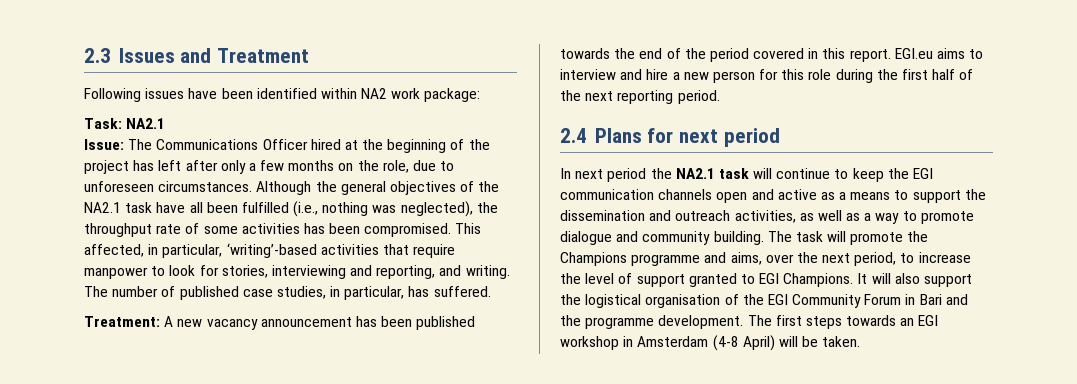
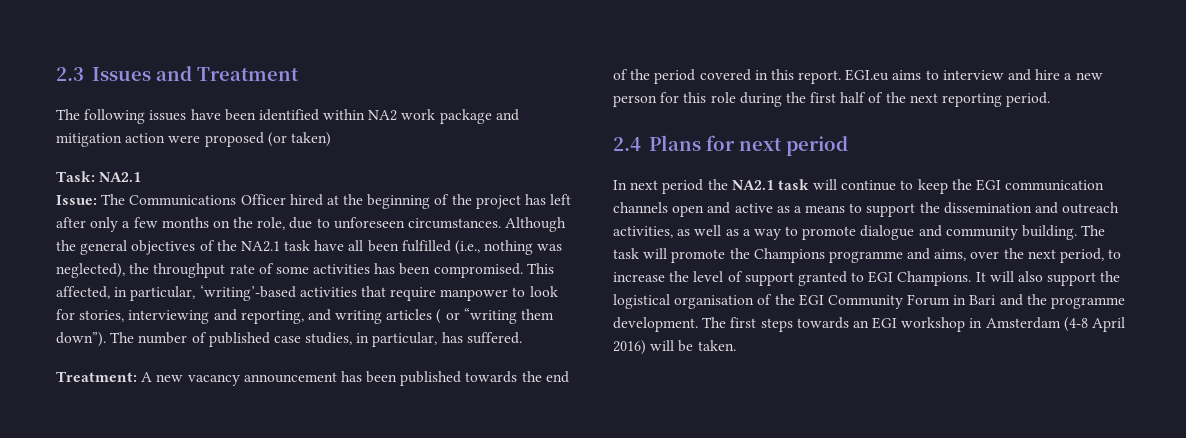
- Following issues have been identified within NA2 work package:
+ The following issues have been identified within NA2 work package and mitigation action were proposed (or taken)
- This affected, in particular, ‘writing’-based activities that require manpower to look for stories, interviewing and reporting, and writing.
+ This affected, in particular, ‘writing’-based activities that require manpower to look for stories, interviewing and reporting, and writing articles ( or “writing them down”).
- The first steps towards an EGI workshop in Amsterdam (4-8 April) will be taken.
+ The first steps towards an EGI workshop in Amsterdam (4-8 April 2016) will be taken.

